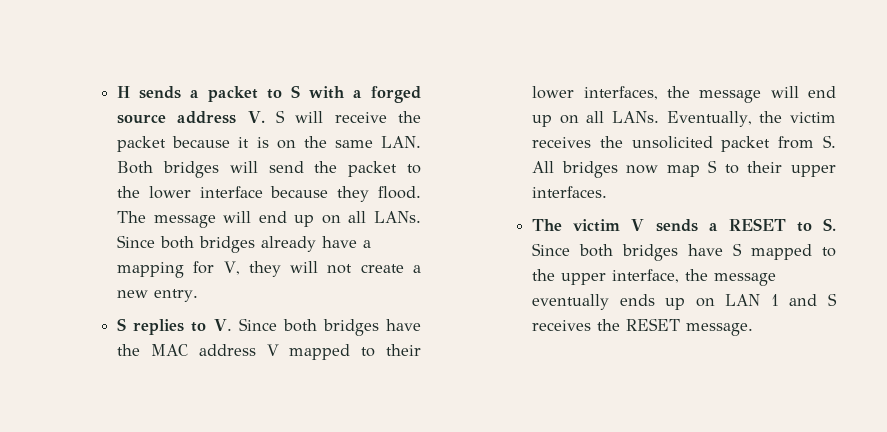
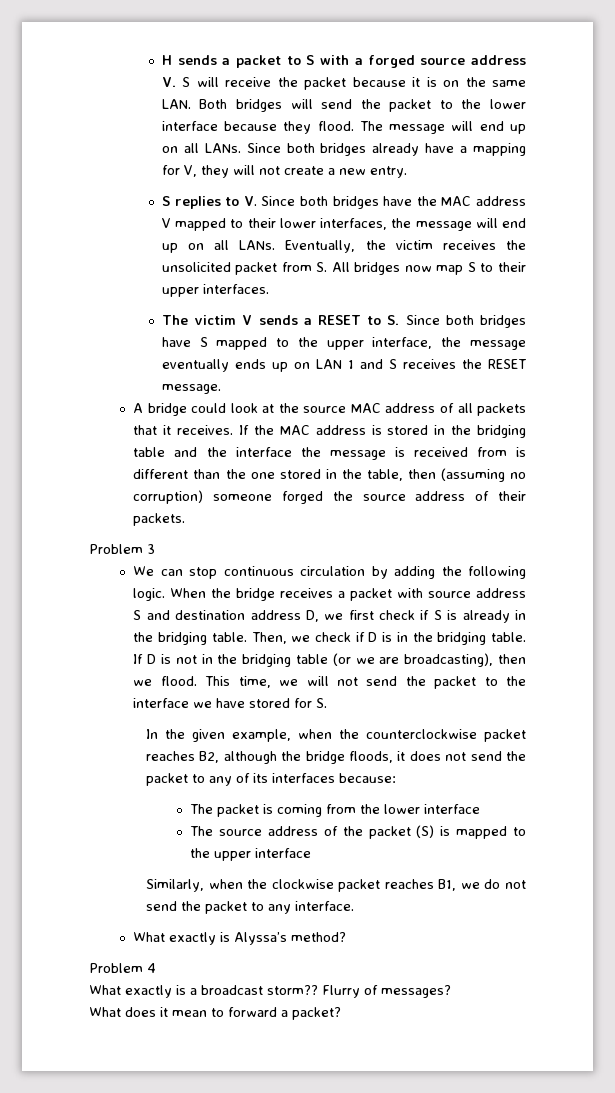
+ A bridge could look at the source MAC address of all packets that it receives. If the MAC address is stored in the bridging table and the interface the message is received from is different than the one stored in the table, then (assuming no corruption) someone forged the source address of their packets.
+ Problem 3
+ We can stop continuous circulation by adding the following logic. When the bridge receives a packet with source address S and destination address D, we first check if S is already in the bridging table. Then, we check if D is in the bridging table. If D is not in the bridging table (or we are broadcasting), then we flood. This time, we will not send the packet to the interface we have stored for S.
+ In the given example, when the counterclockwise packet reaches B2, although the bridge floods, it does not send the packet to any of its interfaces because:
+ The packet is coming from the lower interface
+ The source address of the packet (S) is mapped to the upper interface
+ Similarly, when the clockwise packet reaches B1, we do not send the packet to any interface.
+ What exactly is Alyssa’s method?
+ Problem 4
+ What exactly is a broadcast storm?? Flurry of messages?
+ What does it mean to forward a packet?

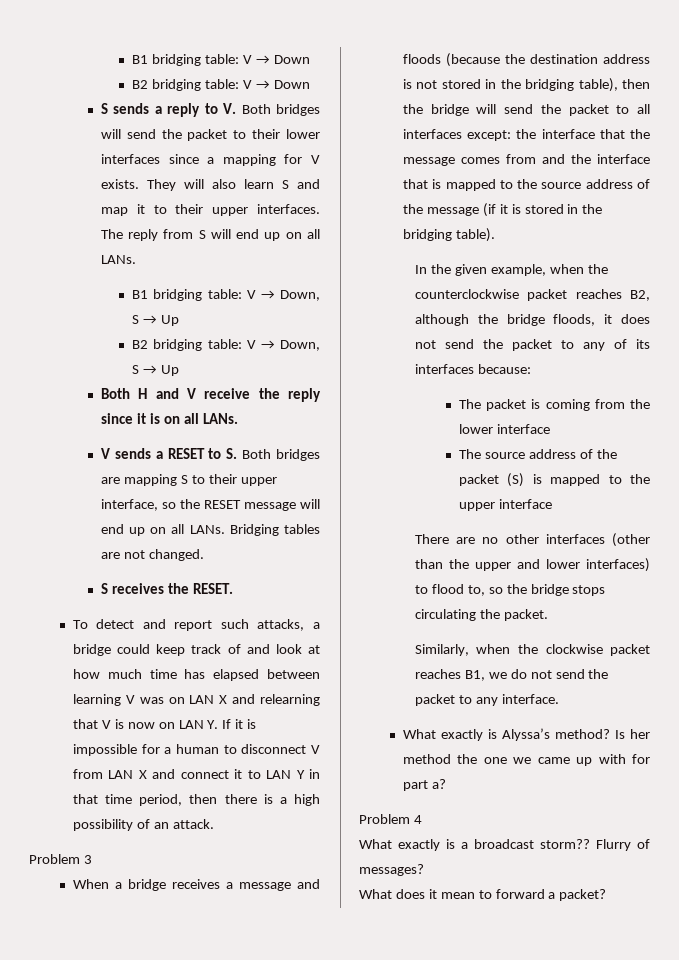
- H sends a packet to S with a forged source address V. S will receive the packet because it is on the same LAN. Both bridges will send the packet to the lower interface because they flood. The message will end up on all LANs. Since both bridges already have a mapping for V, they will not create a new entry.
- S replies to V. Since both bridges have the MAC address V mapped to their lower interfaces, the message will end up on all LANs. Eventually, the victim receives the unsolicited packet from S. All bridges now map S to their upper interfaces.
- The victim V sends a RESET to S. Since both bridges have S mapped to the upper interface, the message eventually ends up on LAN 1 and S receives the RESET message.
- A bridge could look at the source MAC address of all packets that it receives. If the MAC address is stored in the bridging table and the interface the message is received from is different than the one stored in the table, then (assuming no corruption) someone forged the source address of their packets.
+ B1 bridging table: V → Down
+ B2 bridging table: V → Down
+ S sends a reply to V. Both bridges will send the packet to their lower interfaces since a mapping for V exists. They will also learn S and map it to their upper interfaces. The reply from S will end up on all LANs.
+ B1 bridging table: V → Down, S → Up
+ B2 bridging table: V → Down, S → Up
+ Both H and V receive the reply since it is on all LANs.
+ V sends a RESET to S. Both bridges are mapping S to their upper interface, so the RESET message will end up on all LANs. Bridging tables are not changed.
+ S receives the RESET.
+ To detect and report such attacks, a bridge could keep track of and look at how much time has elapsed between learning V was on LAN X and relearning that V is now on LAN Y. If it is impossible for a human to disconnect V from LAN X and connect it to LAN Y in that time period, then there is a high possibility of an attack.
  Problem 3
- We can stop continuous circulation by adding the following logic. When the bridge receives a packet with source address S and destination address D, we first check if S is already in the bridging table. Then, we check if D is in the bridging table. If D is not in the bridging table (or we are broadcasting), then we flood. This time, we will not send the packet to the interface we have stored for S.
+ When a bridge receives a message and floods (because the destination address is not stored in the bridging table), then the bridge will send the packet to all interfaces except: the interface that the message comes from and the interface that is mapped to the source address of the message (if it is stored in the bridging table).
+ There are no other interfaces (other than the upper and lower interfaces) to flood to, so the bridge stops circulating the packet.
+ Is her method the one we came up with for part a?

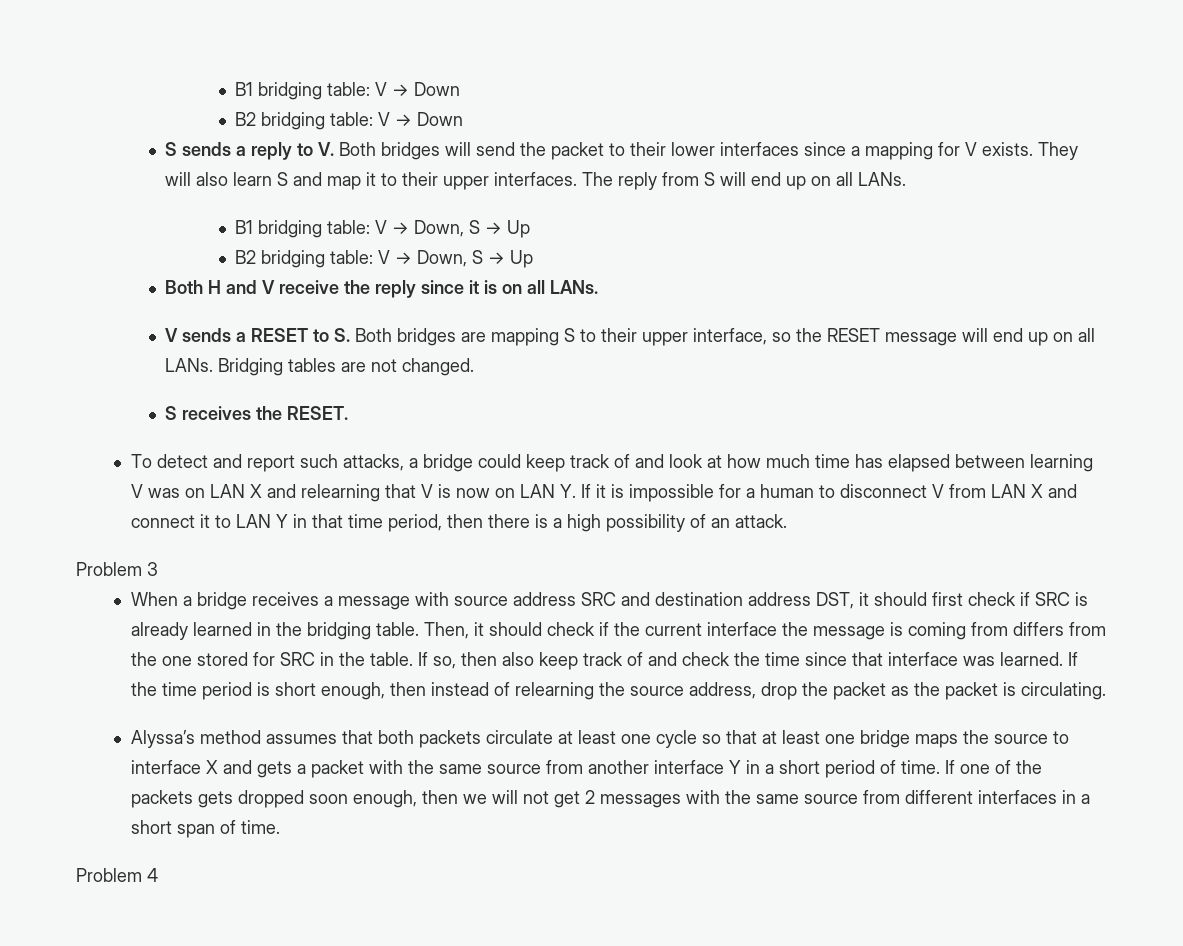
- When a bridge receives a message and floods (because the destination address is not stored in the bridging table), then the bridge will send the packet to all interfaces except: the interface that the message comes from and the interface that is mapped to the source address of the message (if it is stored in the bridging table).
- In the given example, when the counterclockwise packet reaches B2, although the bridge floods, it does not send the packet to any of its interfaces because:
- The packet is coming from the lower interface
- The source address of the packet (S) is mapped to the upper interface
- There are no other interfaces (other than the upper and lower interfaces) to flood to, so the bridge stops circulating the packet.
- Similarly, when the clockwise packet reaches B1, we do not send the packet to any interface.
- What exactly is Alyssa’s method? Is her method the one we came up with for part a?
+ When a bridge receives a message with source address SRC and destination address DST, it should first check if SRC is already learned in the bridging table. Then, it should check if the current interface the message is coming from differs from the one stored for SRC in the table. If so, then also keep track of and check the time since that interface was learned. If the time period is short enough, then instead of relearning the source address, drop the packet as the packet is circulating.
+ Alyssa’s method assumes that both packets circulate at least one cycle so that at least one bridge maps the source to interface X and gets a packet with the same source from another interface Y in a short period of time. If one of the packets gets dropped soon enough, then we will not get 2 messages with the same source from different interfaces in a short span of time.
  Problem 4
- What exactly is a broadcast storm?? Flurry of messages?
- What does it mean to forward a packet?

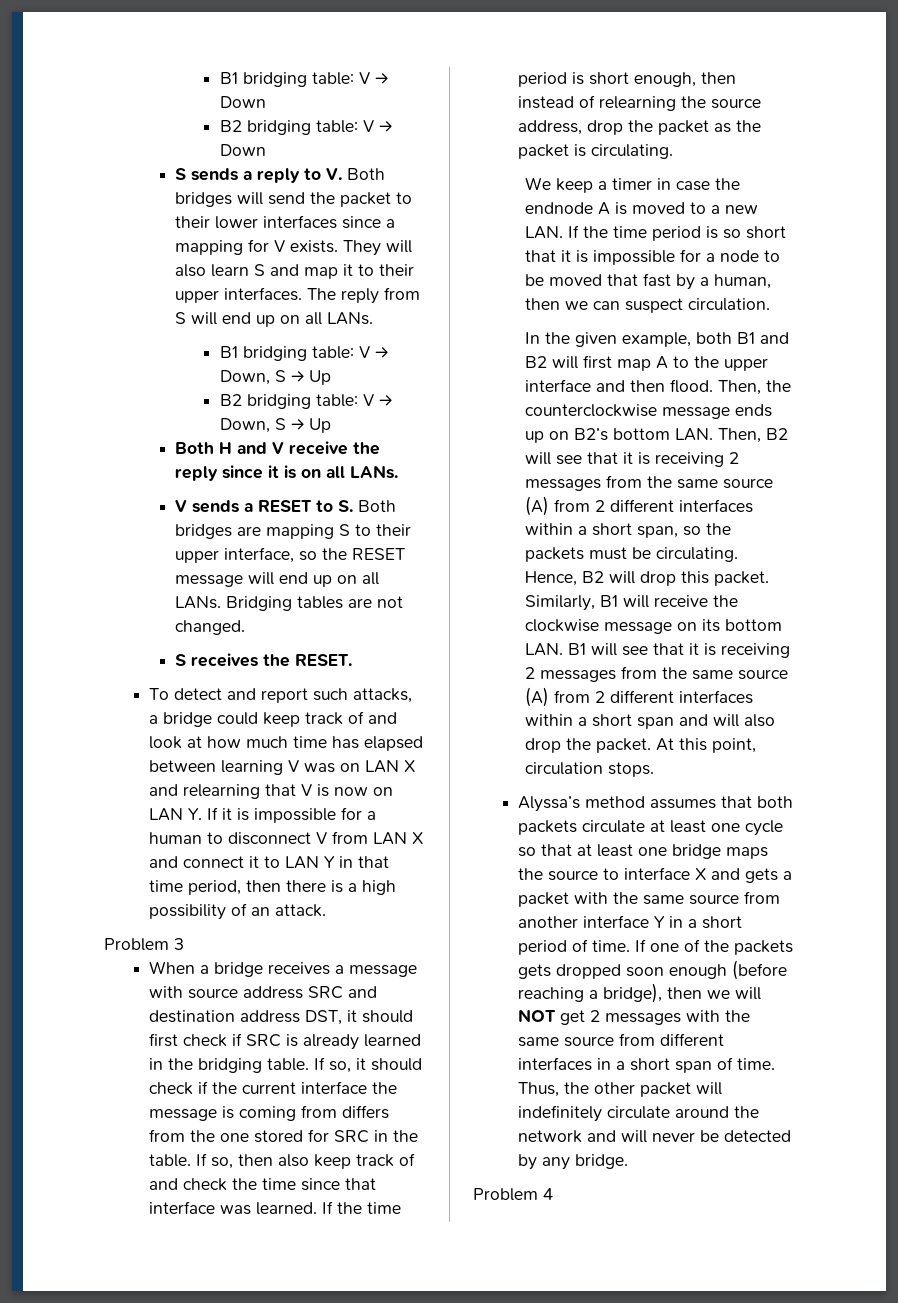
- Then, it should check if the current interface the message is coming from differs from the one stored for SRC in the table.
+ If so, it should check if the current interface the message is coming from differs from the one stored for SRC in the table.
+ We keep a timer in case the endnode A is moved to a new LAN. If the time period is so short that it is impossible for a node to be moved that fast by a human, then we can suspect circulation.
+ In the given example, both B1 and B2 will first map A to the upper interface and then flood. Then, the counterclockwise message ends up on B2’s bottom LAN. Then, B2 will see that it is receiving 2 messages from the same source (A) from 2 different interfaces within a short span, so the packets must be circulating. Hence, B2 will drop this packet. Similarly, B1 will receive the clockwise message on its bottom LAN. B1 will see that it is receiving 2 messages from the same source (A) from 2 different interfaces within a short span and will also drop the packet. At this point, circulation stops.
- If one of the packets gets dropped soon enough, then we will not get 2 messages with the same source from different interfaces in a short span of time.
+ If one of the packets gets dropped soon enough (before reaching a bridge), then we will NOT get 2 messages with the same source from different interfaces in a short span of time. Thus, the other packet will indefinitely circulate around the network and will never be detected by any bridge.

